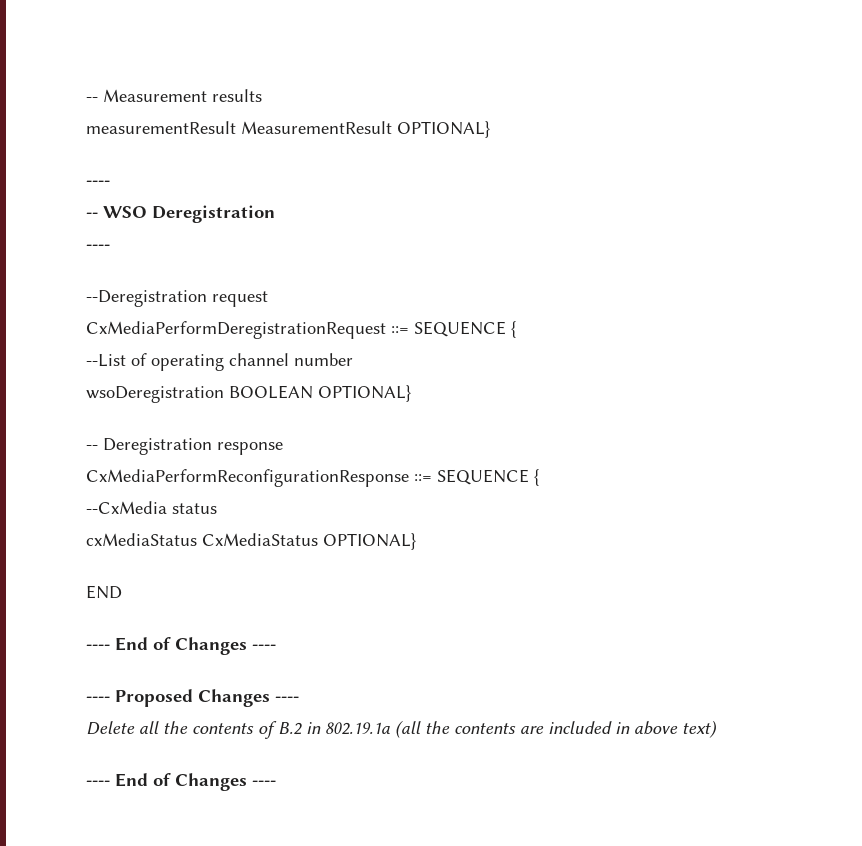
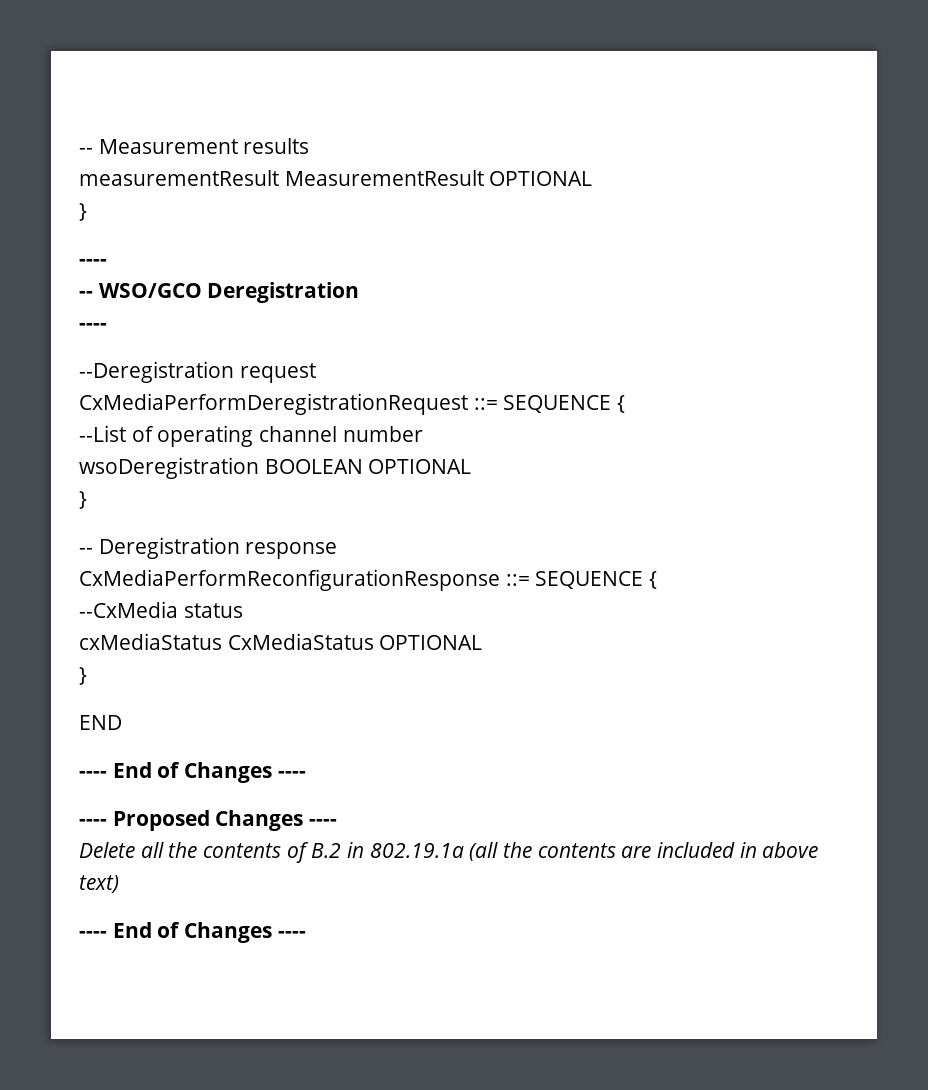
- measurementResult MeasurementResult OPTIONAL}
+ measurementResult MeasurementResult OPTIONAL
+ }
- -- WSO Deregistration
+ -- WSO/GCO Deregistration
- wsoDeregistration BOOLEAN OPTIONAL}
+ wsoDeregistration BOOLEAN OPTIONAL
+ }
- cxMediaStatus CxMediaStatus OPTIONAL}
+ cxMediaStatus CxMediaStatus OPTIONAL
+ }

